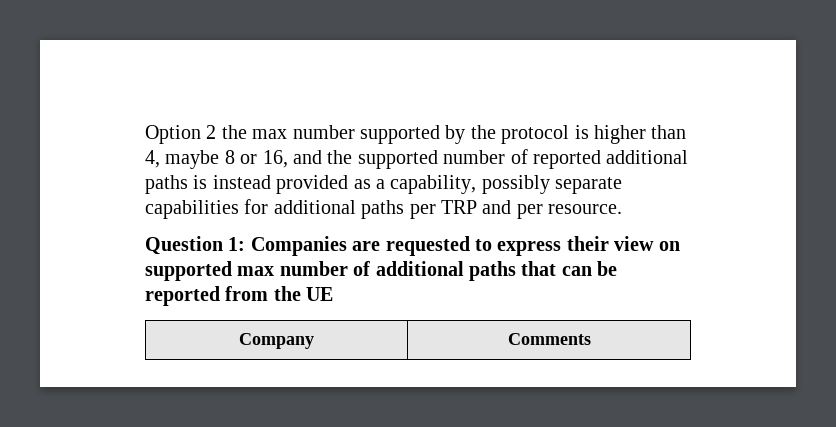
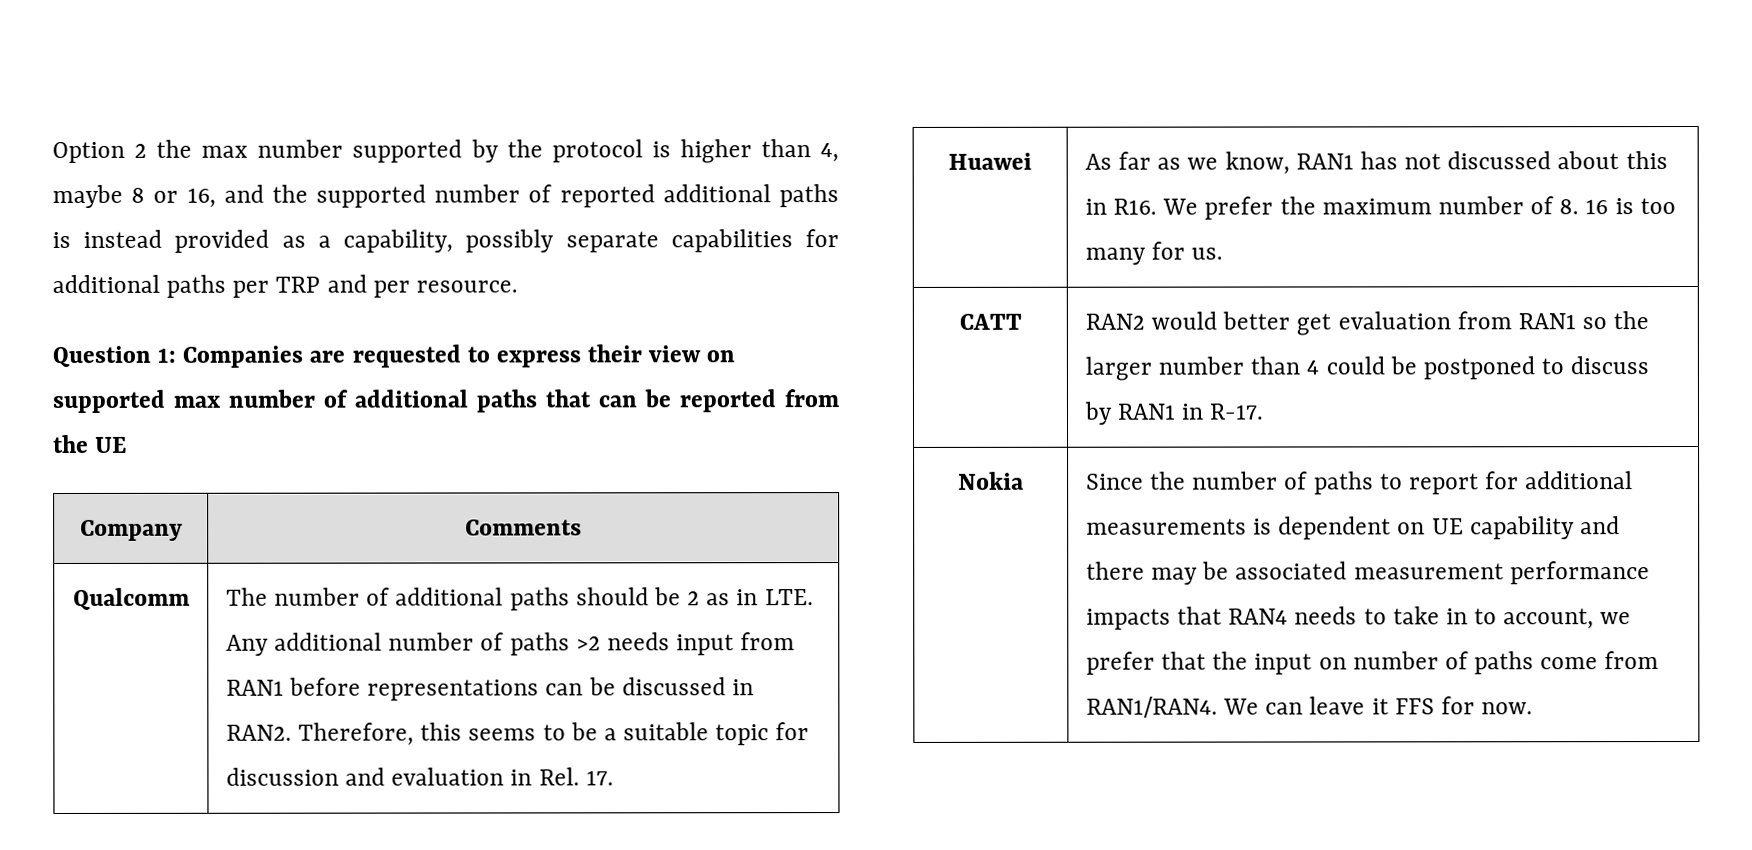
+ Qualcomm | The number of additional paths should be 2 as in LTE. Any additional number of paths >2 needs input from RAN1 before representations can be discussed in RAN2. Therefore, this seems to be a suitable topic for discussion and evaluation in Rel. 17.
+ Huawei | As far as we know, RAN1 has not discussed about this in R16. We prefer the maximum number of 8. 16 is too many for us.
+ CATT | RAN2 would better get evaluation from RAN1 so the larger number than 4 could be postponed to discuss by RAN1 in R-17.
+ Nokia | Since the number of paths to report for additional measurements is dependent on UE capability and there may be associated measurement performance impacts that RAN4 needs to take in to account, we prefer that the input on number of paths come from RAN1/RAN4. We can leave it FFS for now.

